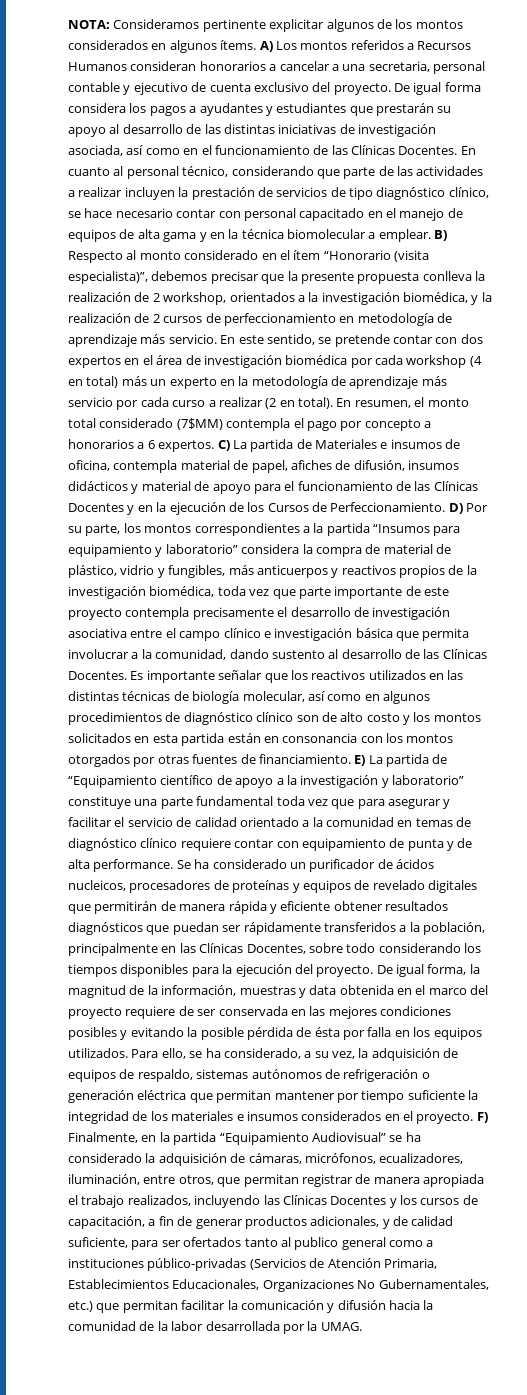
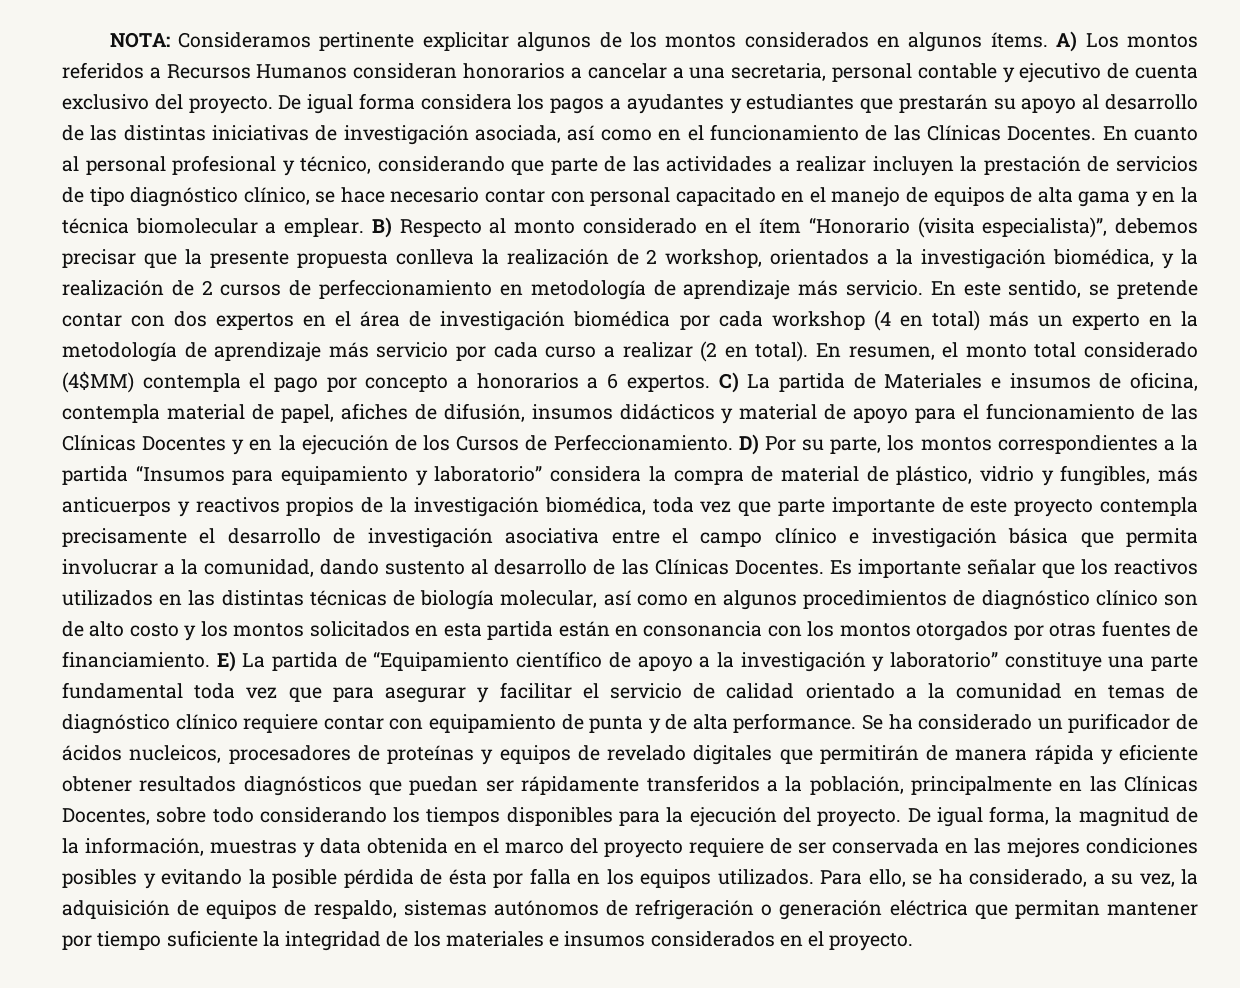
- En cuanto al personal técnico, considerando que parte de las actividades a realizar incluyen la prestación de servicios de tipo diagnóstico clínico, se hace necesario contar con personal capacitado en el manejo de equipos de alta gama y en la técnica biomolecular a emplear.
+ En cuanto al personal profesional y técnico, considerando que parte de las actividades a realizar incluyen la prestación de servicios de tipo diagnóstico clínico, se hace necesario contar con personal capacitado en el manejo de equipos de alta gama y en la técnica biomolecular a emplear.
- En resumen, el monto total considerado (7$MM) contempla el pago por concepto a honorarios a 6 expertos.
+ En resumen, el monto total considerado (4$MM) contempla el pago por concepto a honorarios a 6 expertos.
- F) Finalmente, en la partida “Equipamiento Audiovisual” se ha considerado la adquisición de cámaras, micrófonos, ecualizadores, iluminación, entre otros, que permitan registrar de manera apropiada el trabajo realizados, incluyendo las Clínicas Docentes y los cursos de capacitación, a fin de generar productos adicionales, y de calidad suficiente, para ser ofertados tanto al publico general como a instituciones público-privadas (Servicios de Atención Primaria, Establecimientos Educacionales, Organizaciones No Gubernamentales, etc.) que permitan facilitar la comunicación y difusión hacia la comunidad de la labor desarrollada por la UMAG.

